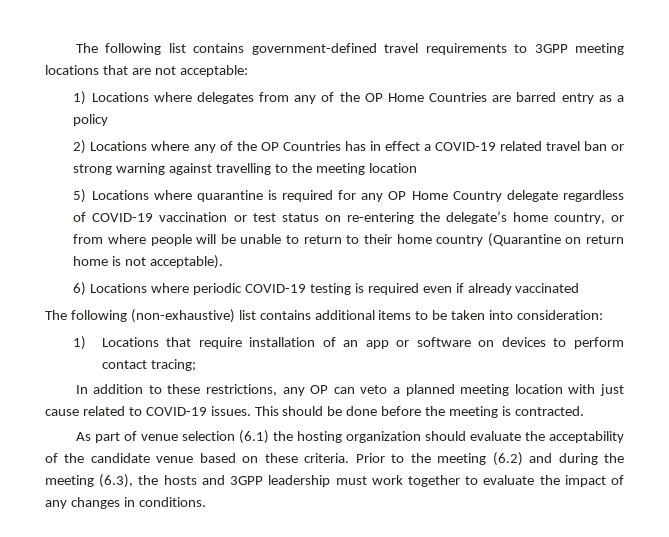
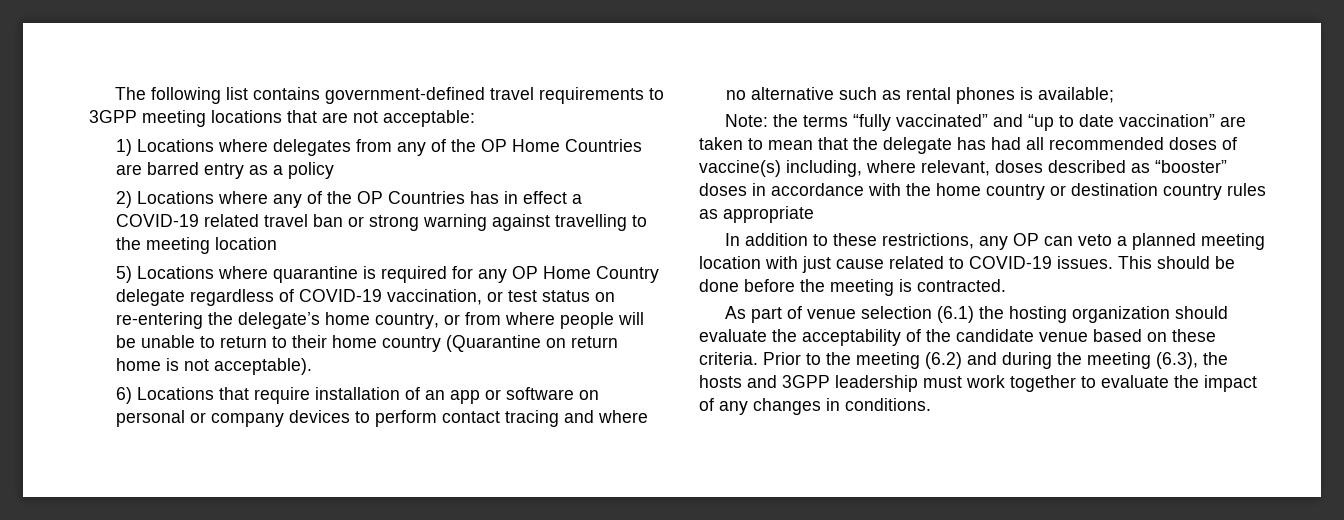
- 5) Locations where quarantine is required for any OP Home Country delegate regardless of COVID-19 vaccination or test status on re-entering the delegate’s home country, or from where people will be unable to return to their home country (Quarantine on return home is not acceptable).
+ 5) Locations where quarantine is required for any OP Home Country delegate regardless of COVID-19 vaccination, or test status on re-entering the delegate’s home country, or from where people will be unable to return to their home country (Quarantine on return home is not acceptable).
- 6) Locations where periodic COVID-19 testing is required even if already vaccinated
- The following (non-exhaustive) list contains additional items to be taken into consideration:
- 1) Locations that require installation of an app or software on devices to perform contact tracing;
+ 6) Locations that require installation of an app or software on personal or company devices to perform contact tracing and where no alternative such as rental phones is available;
+ Note: the terms “fully vaccinated” and “up to date vaccination” are taken to mean that the delegate has had all recommended doses of vaccine(s) including, where relevant, doses described as “booster” doses in accordance with the home country or destination country rules as appropriate

